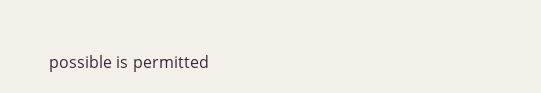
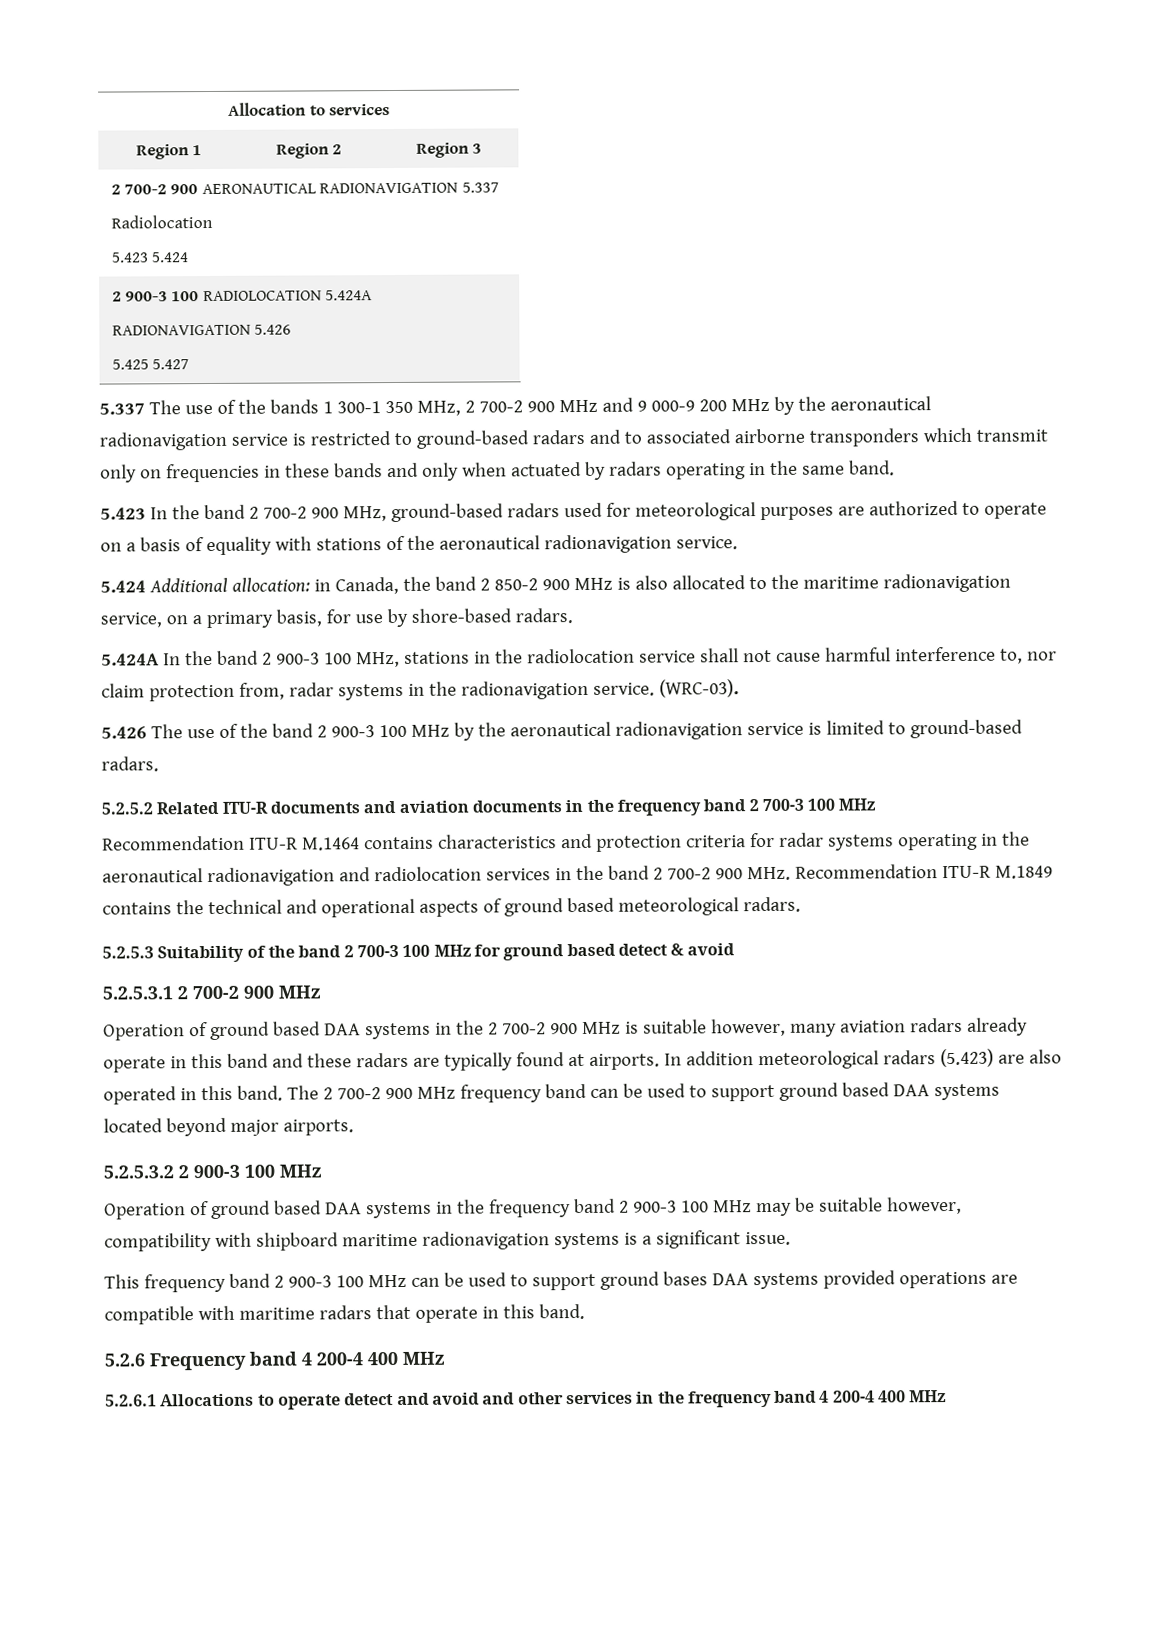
- possible is permitted
+ Allocation to services
+ Region 1 | Region 2 | Region 3
+ 2 700-2 900 AERONAUTICAL RADIONAVIGATION 5.337
+ Radiolocation
+ 5.423 5.424
+ 2 900-3 100 RADIOLOCATION 5.424A
+ RADIONAVIGATION 5.426
+ 5.425 5.427
+ 5.337 The use of the bands 1 300-1 350 MHz, 2 700-2 900 MHz and 9 000-9 200 MHz by the aeronautical radionavigation service is restricted to ground-based radars and to associated airborne transponders which transmit only on frequencies in these bands and only when actuated by radars operating in the same band.
+ 5.423 In the band 2 700-2 900 MHz, ground-based radars used for meteorological purposes are authorized to operate on a basis of equality with stations of the aeronautical radionavigation service.
+ 5.424 Additional allocation: in Canada, the band 2 850-2 900 MHz is also allocated to the maritime radionavigation service, on a primary basis, for use by shore-based radars.
+ 5.424A In the band 2 900-3 100 MHz, stations in the radiolocation service shall not cause harmful interference to, nor claim protection from, radar systems in the radionavigation service. (WRC-03).
+ 5.426 The use of the band 2 900-3 100 MHz by the aeronautical radionavigation service is limited to ground-based radars.
+ 5.2.5.2 Related ITU-R documents and aviation documents in the frequency band 2 700-3 100 MHz
+ Recommendation ITU-R M.1464 contains characteristics and protection criteria for radar systems operating in the aeronautical radionavigation and radiolocation services in the band 2 700-2 900 MHz. Recommendation ITU-R M.1849 contains the technical and operational aspects of ground based meteorological radars.
+ 5.2.5.3 Suitability of the band 2 700-3 100 MHz for ground based detect & avoid
+ 5.2.5.3.1 2 700-2 900 MHz
+ Operation of ground based DAA systems in the 2 700-2 900 MHz is suitable however, many aviation radars already operate in this band and these radars are typically found at airports. In addition meteorological radars (5.423) are also operated in this band. The 2 700-2 900 MHz frequency band can be used to support ground based DAA systems located beyond major airports.
+ 5.2.5.3.2 2 900-3 100 MHz
+ Operation of ground based DAA systems in the frequency band 2 900-3 100 MHz may be suitable however, compatibility with shipboard maritime radionavigation systems is a significant issue.
+ This frequency band 2 900-3 100 MHz can be used to support ground bases DAA systems provided operations are compatible with maritime radars that operate in this band.
+ 5.2.6 Frequency band 4 200-4 400 MHz
+ 5.2.6.1 Allocations to operate detect and avoid and other services in the frequency band 4 200-4 400 MHz

